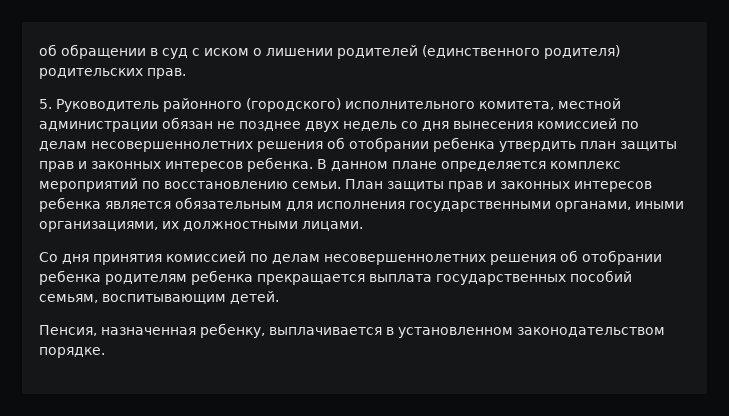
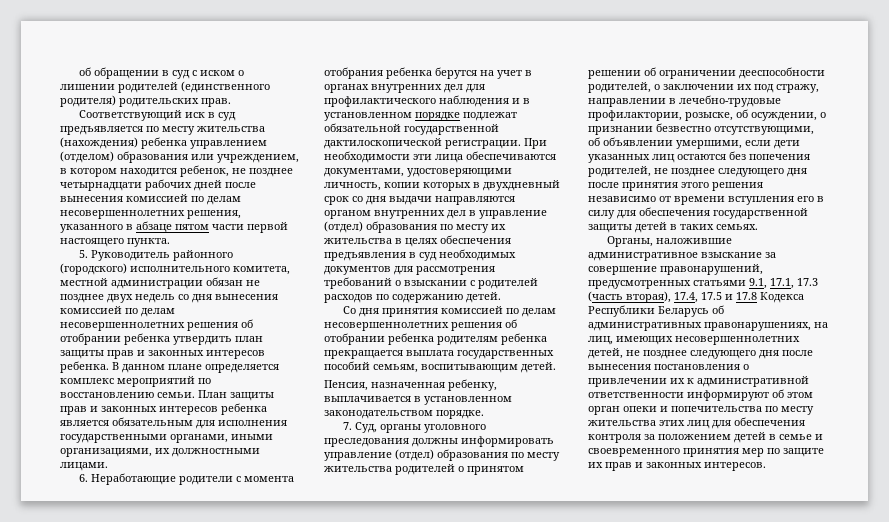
+ Соответствующий иск в суд предъявляется по месту жительства (нахождения) ребенка управлением (отделом) образования или учреждением, в котором находится ребенок, не позднее четырнадцати рабочих дней после вынесения комиссией по делам несовершеннолетних решения, указанного в абзаце пятом части первой настоящего пункта.
+ 6. Неработающие родители с момента отобрания ребенка берутся на учет в органах внутренних дел для профилактического наблюдения и в установленном порядке подлежат обязательной государственной дактилоскопической регистрации. При необходимости эти лица обеспечиваются документами, удостоверяющими личность, копии которых в двухдневный срок со дня выдачи направляются органом внутренних дел в управление (отдел) образования по месту их жительства в целях обеспечения предъявления в суд необходимых документов для рассмотрения требований о взыскании с родителей расходов по содержанию детей.
+ 7. Суд, органы уголовного преследования должны информировать управление (отдел) образования по месту жительства родителей о принятом решении об ограничении дееспособности родителей, о заключении их под стражу, направлении в лечебно-трудовые профилактории, розыске, об осуждении, о признании безвестно отсутствующими, об объявлении умершими, если дети указанных лиц остаются без попечения родителей, не позднее следующего дня после принятия этого решения независимо от времени вступления его в силу для обеспечения государственной защиты детей в таких семьях.
+ Органы, наложившие административное взыскание за совершение правонарушений, предусмотренных статьями 9.1, 17.1, 17.3 (часть вторая), 17.4, 17.5 и 17.8 Кодекса Республики Беларусь об административных правонарушениях, на лиц, имеющих несовершеннолетних детей, не позднее следующего дня после вынесения постановления о привлечении их к административной ответственности информируют об этом орган опеки и попечительства по месту жительства этих лиц для обеспечения контроля за положением детей в семье и своевременного принятия мер по защите их прав и законных интересов.

